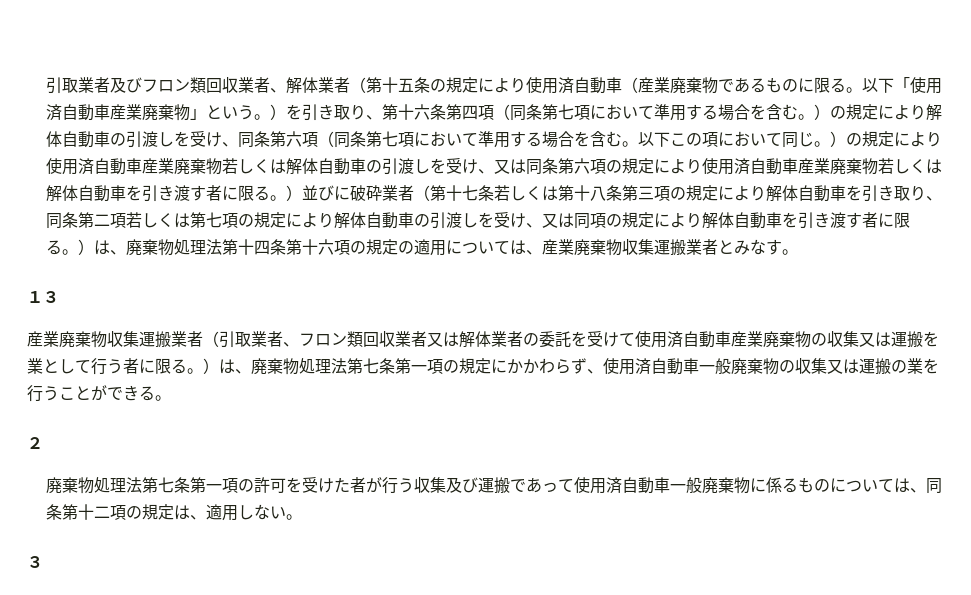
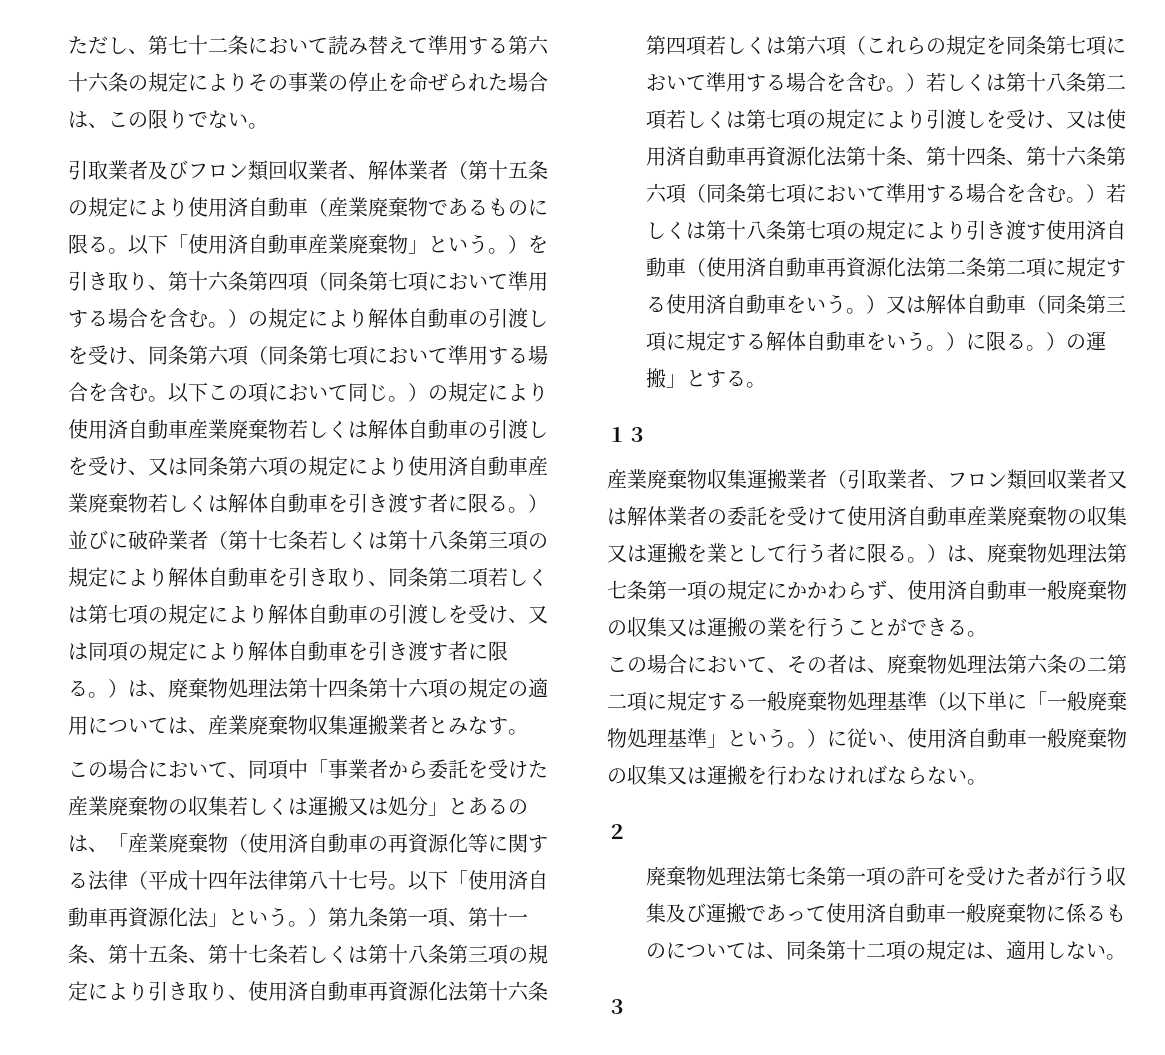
+ ただし、第七十二条において読み替えて準用する第六十六条の規定によりその事業の停止を命ぜられた場合は、この限りでない。
+ この場合において、同項中「事業者から委託を受けた産業廃棄物の収集若しくは運搬又は処分」とあるのは、「産業廃棄物（使用済自動車の再資源化等に関する法律（平成十四年法律第八十七号。以下「使用済自動車再資源化法」という。）第九条第一項、第十一条、第十五条、第十七条若しくは第十八条第三項の規定により引き取り、使用済自動車再資源化法第十六条第四項若しくは第六項（これらの規定を同条第七項において準用する場合を含む。）若しくは第十八条第二項若しくは第七項の規定により引渡しを受け、又は使用済自動車再資源化法第十条、第十四条、第十六条第六項（同条第七項において準用する場合を含む。）若しくは第十八条第七項の規定により引き渡す使用済自動車（使用済自動車再資源化法第二条第二項に規定する使用済自動車をいう。）又は解体自動車（同条第三項に規定する解体自動車をいう。）に限る。）の運搬」とする。
+ この場合において、その者は、廃棄物処理法第六条の二第二項に規定する一般廃棄物処理基準（以下単に「一般廃棄物処理基準」という。）に従い、使用済自動車一般廃棄物の収集又は運搬を行わなければならない。

